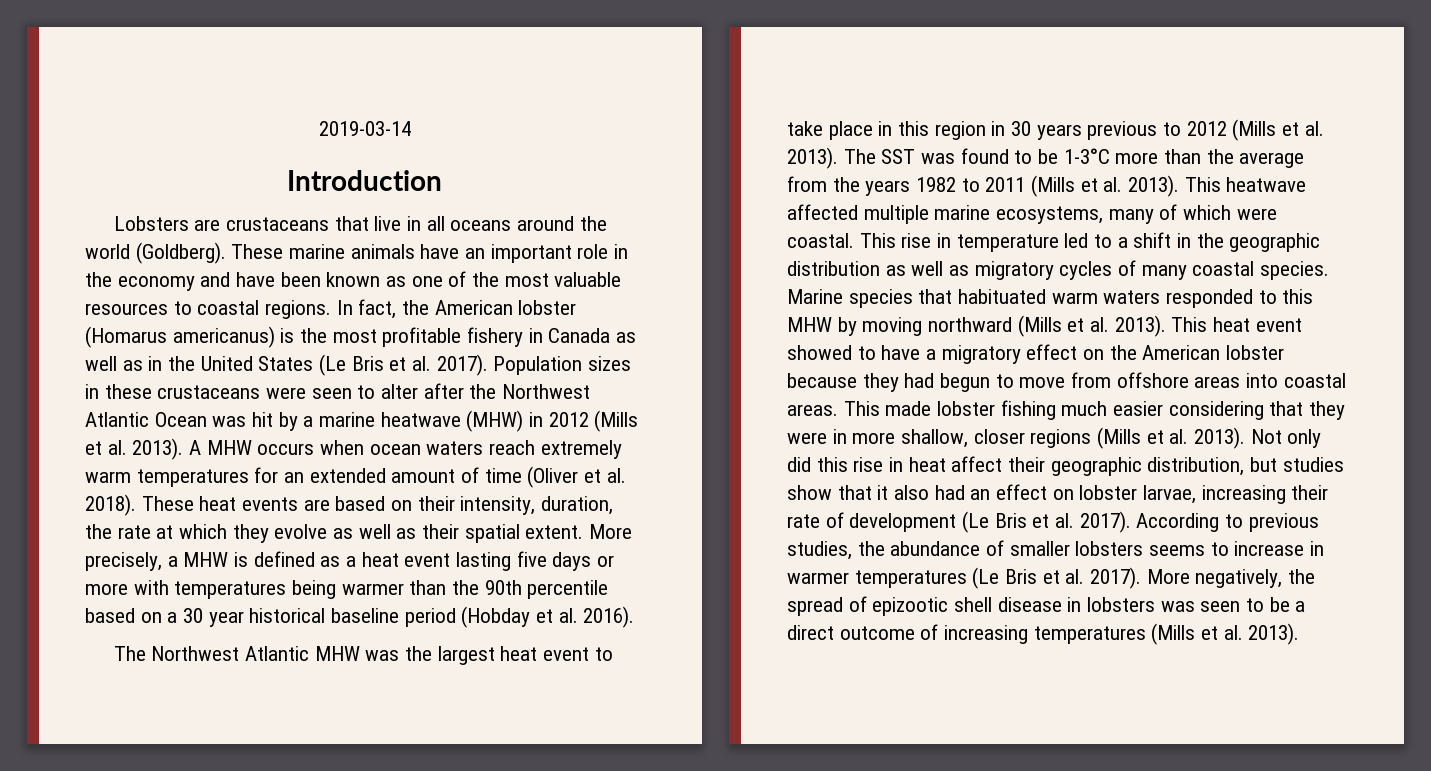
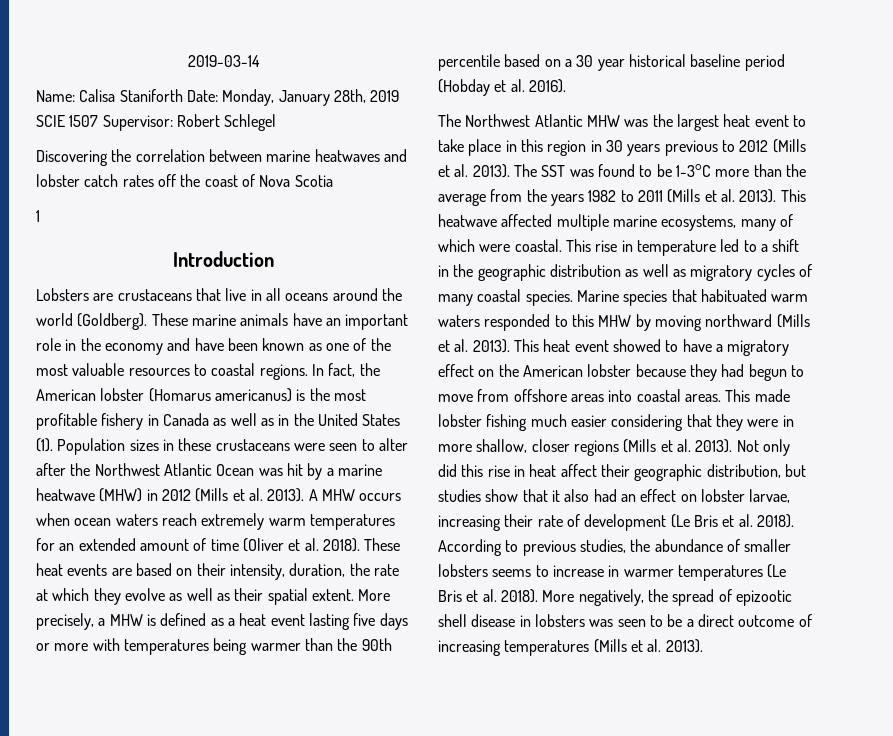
+ Name: Calisa Staniforth Date: Monday, January 28th, 2019 SCIE 1507 Supervisor: Robert Schlegel
+ Discovering the correlation between marine heatwaves and lobster catch rates off the coast of Nova Scotia
+ 1
- In fact, the American lobster (Homarus americanus) is the most profitable fishery in Canada as well as in the United States (Le Bris et al. 2017).
+ In fact, the American lobster (Homarus americanus) is the most profitable fishery in Canada as well as in the United States (1).
- Not only did this rise in heat affect their geographic distribution, but studies show that it also had an effect on lobster larvae, increasing their rate of development (Le Bris et al. 2017).
+ Not only did this rise in heat affect their geographic distribution, but studies show that it also had an effect on lobster larvae, increasing their rate of development (Le Bris et al. 2018).
- According to previous studies, the abundance of smaller lobsters seems to increase in warmer temperatures (Le Bris et al. 2017).
+ According to previous studies, the abundance of smaller lobsters seems to increase in warmer temperatures (Le Bris et al. 2018).

